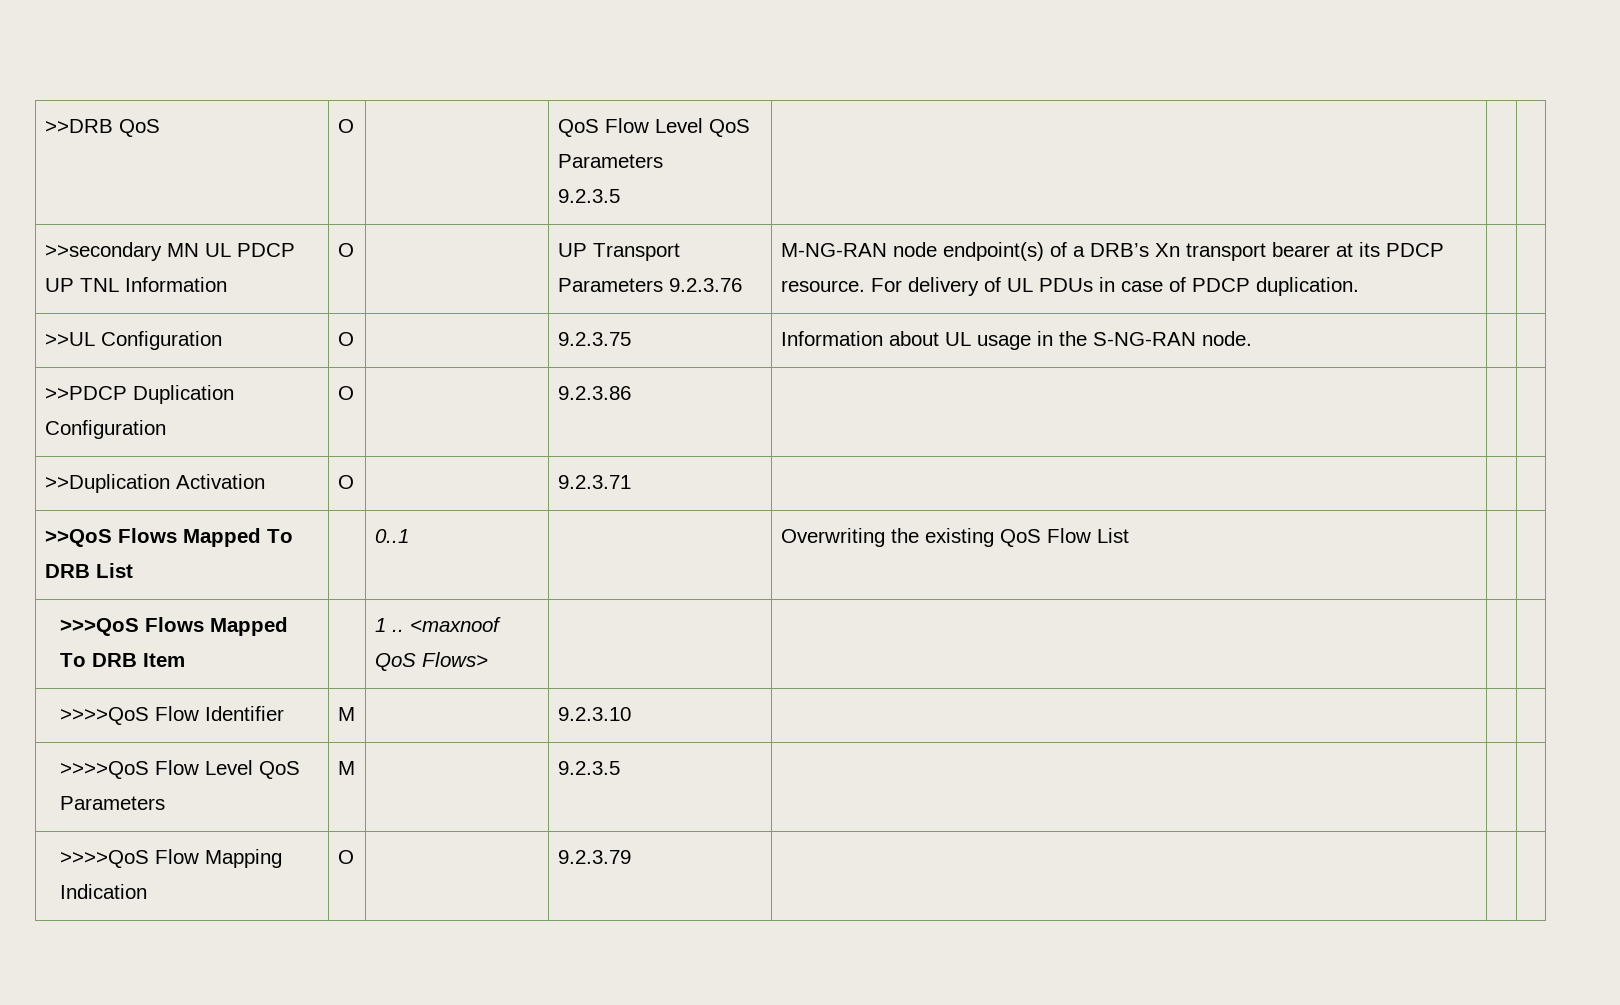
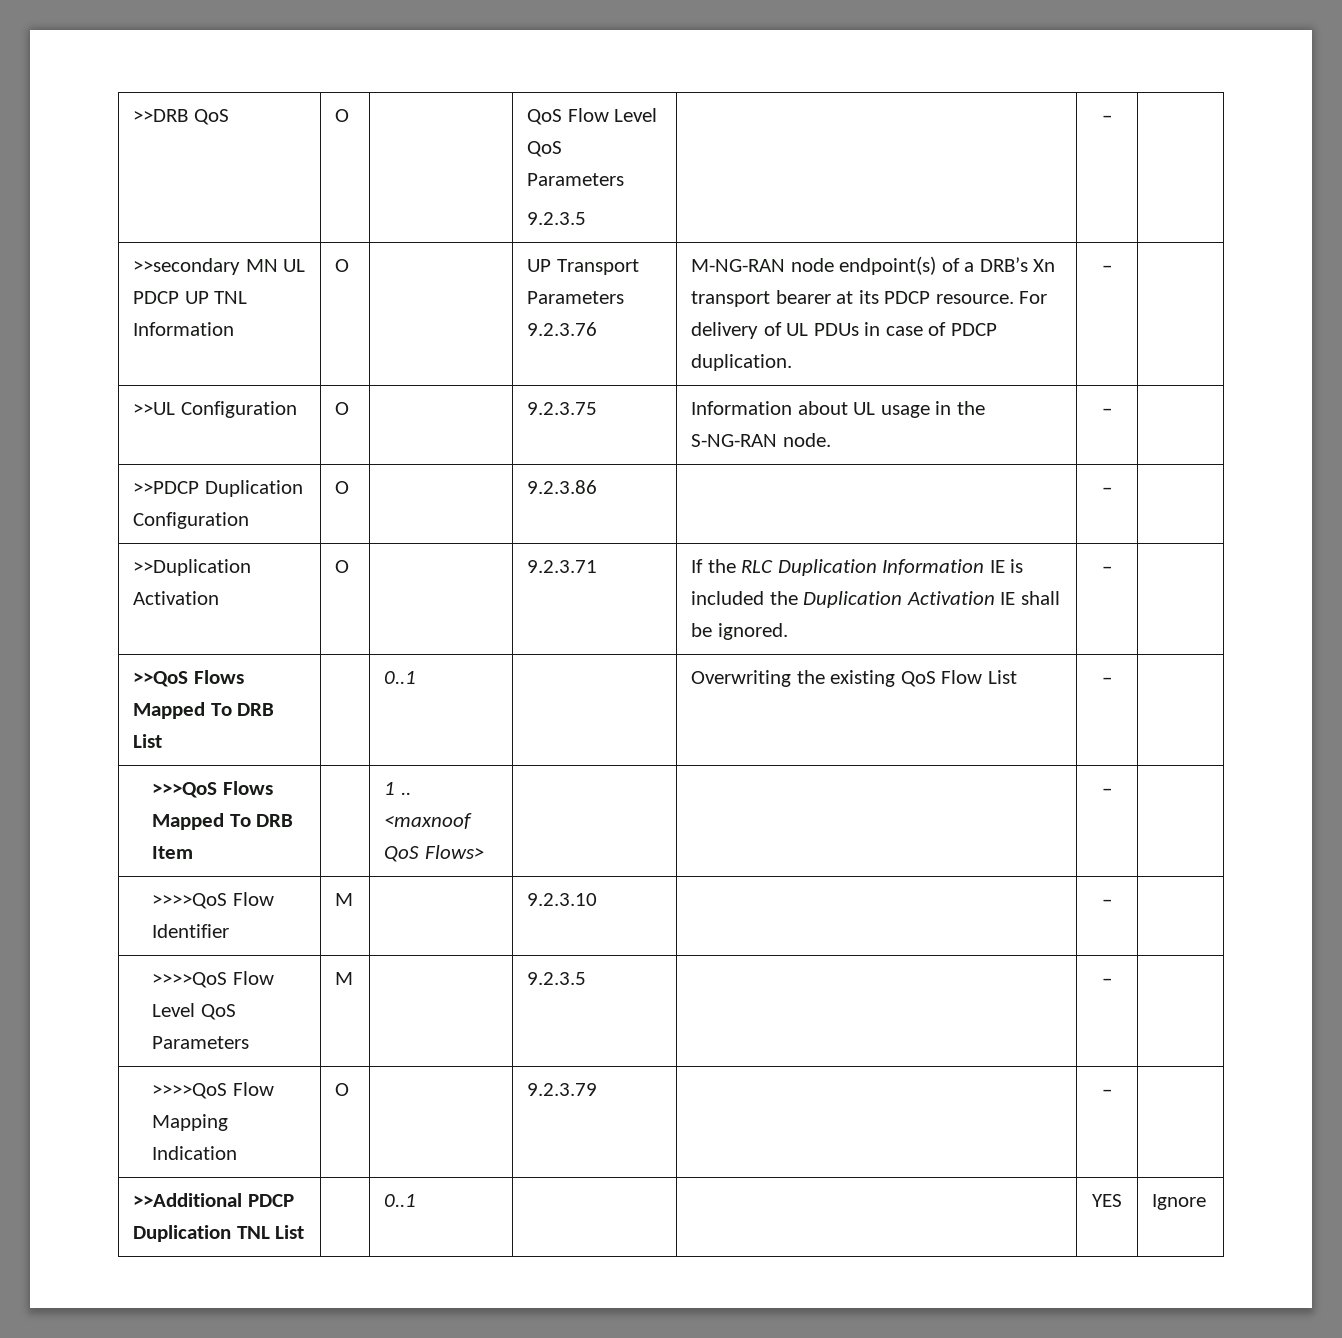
  >>DRB QoS | O | | QoS Flow Level QoS Parameters
- 9.2.3.5 | | |
+ 9.2.3.5 | | – |
- >>secondary MN UL PDCP UP TNL Information | O | | UP Transport Parameters 9.2.3.76 | M-NG-RAN node endpoint(s) of a DRB’s Xn transport bearer at its PDCP resource. For delivery of UL PDUs in case of PDCP duplication. | |
+ >>secondary MN UL PDCP UP TNL Information | O | | UP Transport Parameters 9.2.3.76 | M-NG-RAN node endpoint(s) of a DRB’s Xn transport bearer at its PDCP resource. For delivery of UL PDUs in case of PDCP duplication. | – |
- >>UL Configuration | O | | 9.2.3.75 | Information about UL usage in the S-NG-RAN node. | |
+ >>UL Configuration | O | | 9.2.3.75 | Information about UL usage in the S-NG-RAN node. | – |
- >>PDCP Duplication Configuration | O | | 9.2.3.86 | | |
+ >>PDCP Duplication Configuration | O | | 9.2.3.86 | | – |
- >>Duplication Activation | O | | 9.2.3.71 | | |
+ >>Duplication Activation | O | | 9.2.3.71 | If the RLC Duplication Information IE is included the Duplication Activation IE shall be ignored. | – |
- >>QoS Flows Mapped To DRB List | | 0..1 | | Overwriting the existing QoS Flow List | |
+ >>QoS Flows Mapped To DRB List | | 0..1 | | Overwriting the existing QoS Flow List | – |
- >>>QoS Flows Mapped To DRB Item | | 1 .. <maxnoof QoS Flows> | | | |
+ >>>QoS Flows Mapped To DRB Item | | 1 .. <maxnoof QoS Flows> | | | – |
- >>>>QoS Flow Identifier | M | | 9.2.3.10 | | |
+ >>>>QoS Flow Identifier | M | | 9.2.3.10 | | – |
- >>>>QoS Flow Level QoS Parameters | M | | 9.2.3.5 | | |
+ >>>>QoS Flow Level QoS Parameters | M | | 9.2.3.5 | | – |
- >>>>QoS Flow Mapping Indication | O | | 9.2.3.79 | | |
+ >>>>QoS Flow Mapping Indication | O | | 9.2.3.79 | | – |
+ >>Additional PDCP Duplication TNL List | | 0..1 | | | YES | Ignore

